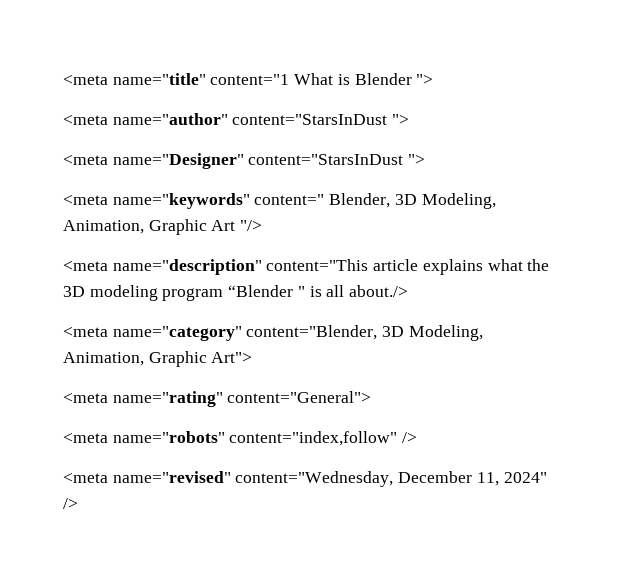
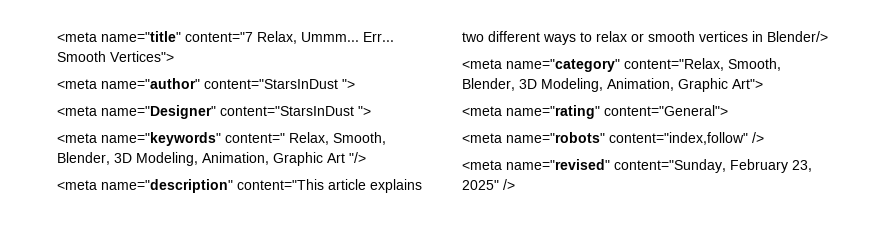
- <meta name="title" content="1 What is Blender ">
+ <meta name="title" content="7 Relax, Ummm... Err... Smooth Vertices">
- <meta name="keywords" content=" Blender, 3D Modeling, Animation, Graphic Art "/>
+ <meta name="keywords" content=" Relax, Smooth, Blender, 3D Modeling, Animation, Graphic Art "/>
- <meta name="description" content="This article explains what the 3D modeling program “Blender " is all about./>
+ <meta name="description" content="This article explains two different ways to relax or smooth vertices in Blender/>
- <meta name="category" content="Blender, 3D Modeling, Animation, Graphic Art">
+ <meta name="category" content="Relax, Smooth, Blender, 3D Modeling, Animation, Graphic Art">
- <meta name="revised" content="Wednesday, December 11, 2024" />
+ <meta name="revised" content="Sunday, February 23, 2025" />

